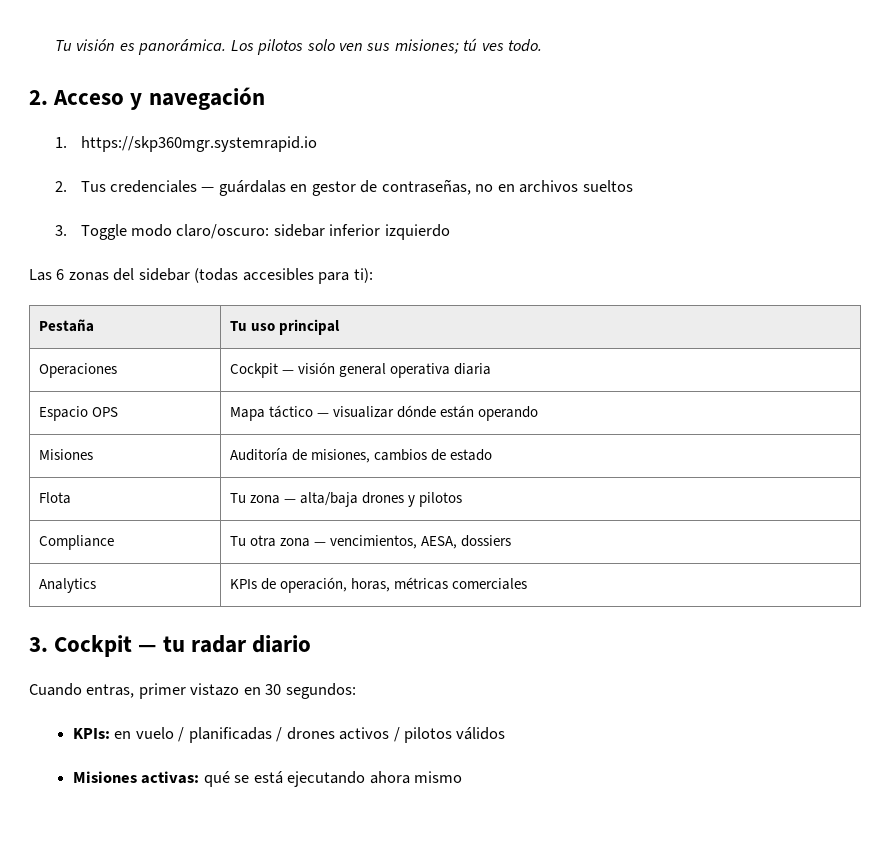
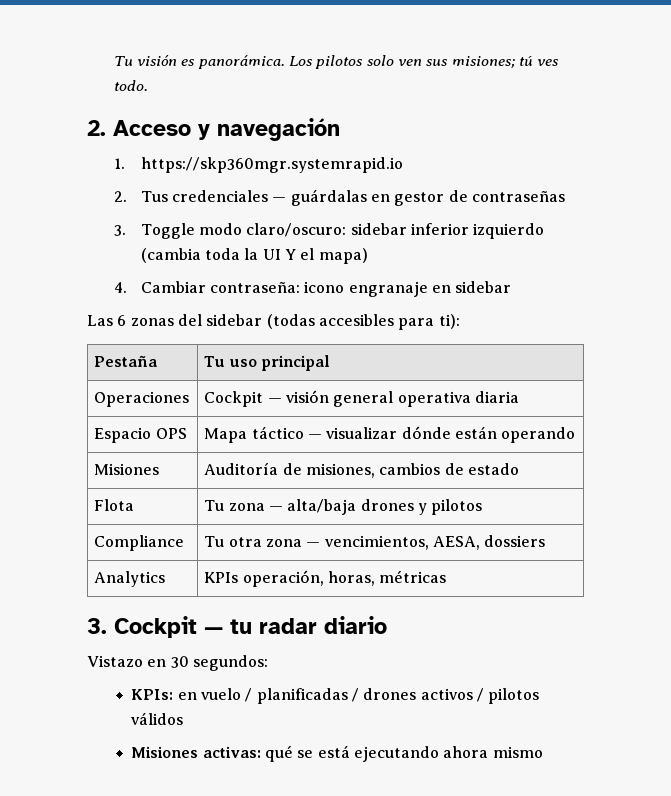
- 2. Tus credenciales — guárdalas en gestor de contraseñas, no en archivos sueltos
+ 2. Tus credenciales — guárdalas en gestor de contraseñas
- 3. Toggle modo claro/oscuro: sidebar inferior izquierdo
+ 3. Toggle modo claro/oscuro: sidebar inferior izquierdo (cambia toda la UI Y el mapa)
+ 4. Cambiar contraseña: icono engranaje en sidebar
- Analytics | KPIs de operación, horas, métricas comerciales
+ Analytics | KPIs operación, horas, métricas
- Cuando entras, primer vistazo en 30 segundos:
+ Vistazo en 30 segundos:

